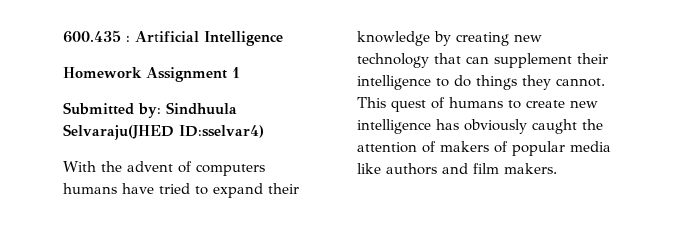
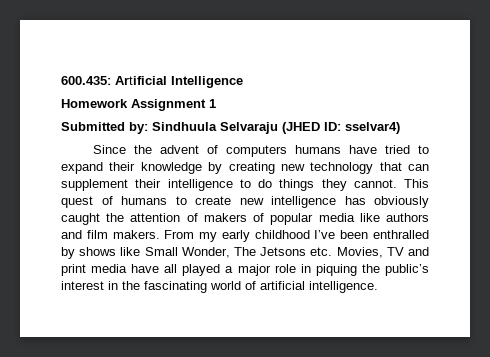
- 600.435 : Artificial Intelligence
+ 600.435: Artificial Intelligence
- Submitted by: Sindhuula Selvaraju(JHED ID:sselvar4)
- With the advent of computers humans have tried to expand their knowledge by creating new technology that can supplement their intelligence to do things they cannot.
+ Submitted by: Sindhuula Selvaraju (JHED ID: sselvar4)
+ Since the advent of computers humans have tried to expand their knowledge by creating new technology that can supplement their intelligence to do things they cannot.
+ From my early childhood I’ve been enthralled by shows like Small Wonder, The Jetsons etc. Movies, TV and print media have all played a major role in piquing the public’s interest in the fascinating world of artificial intelligence.

